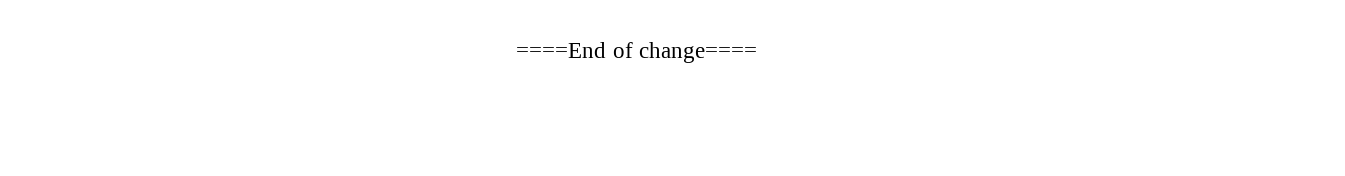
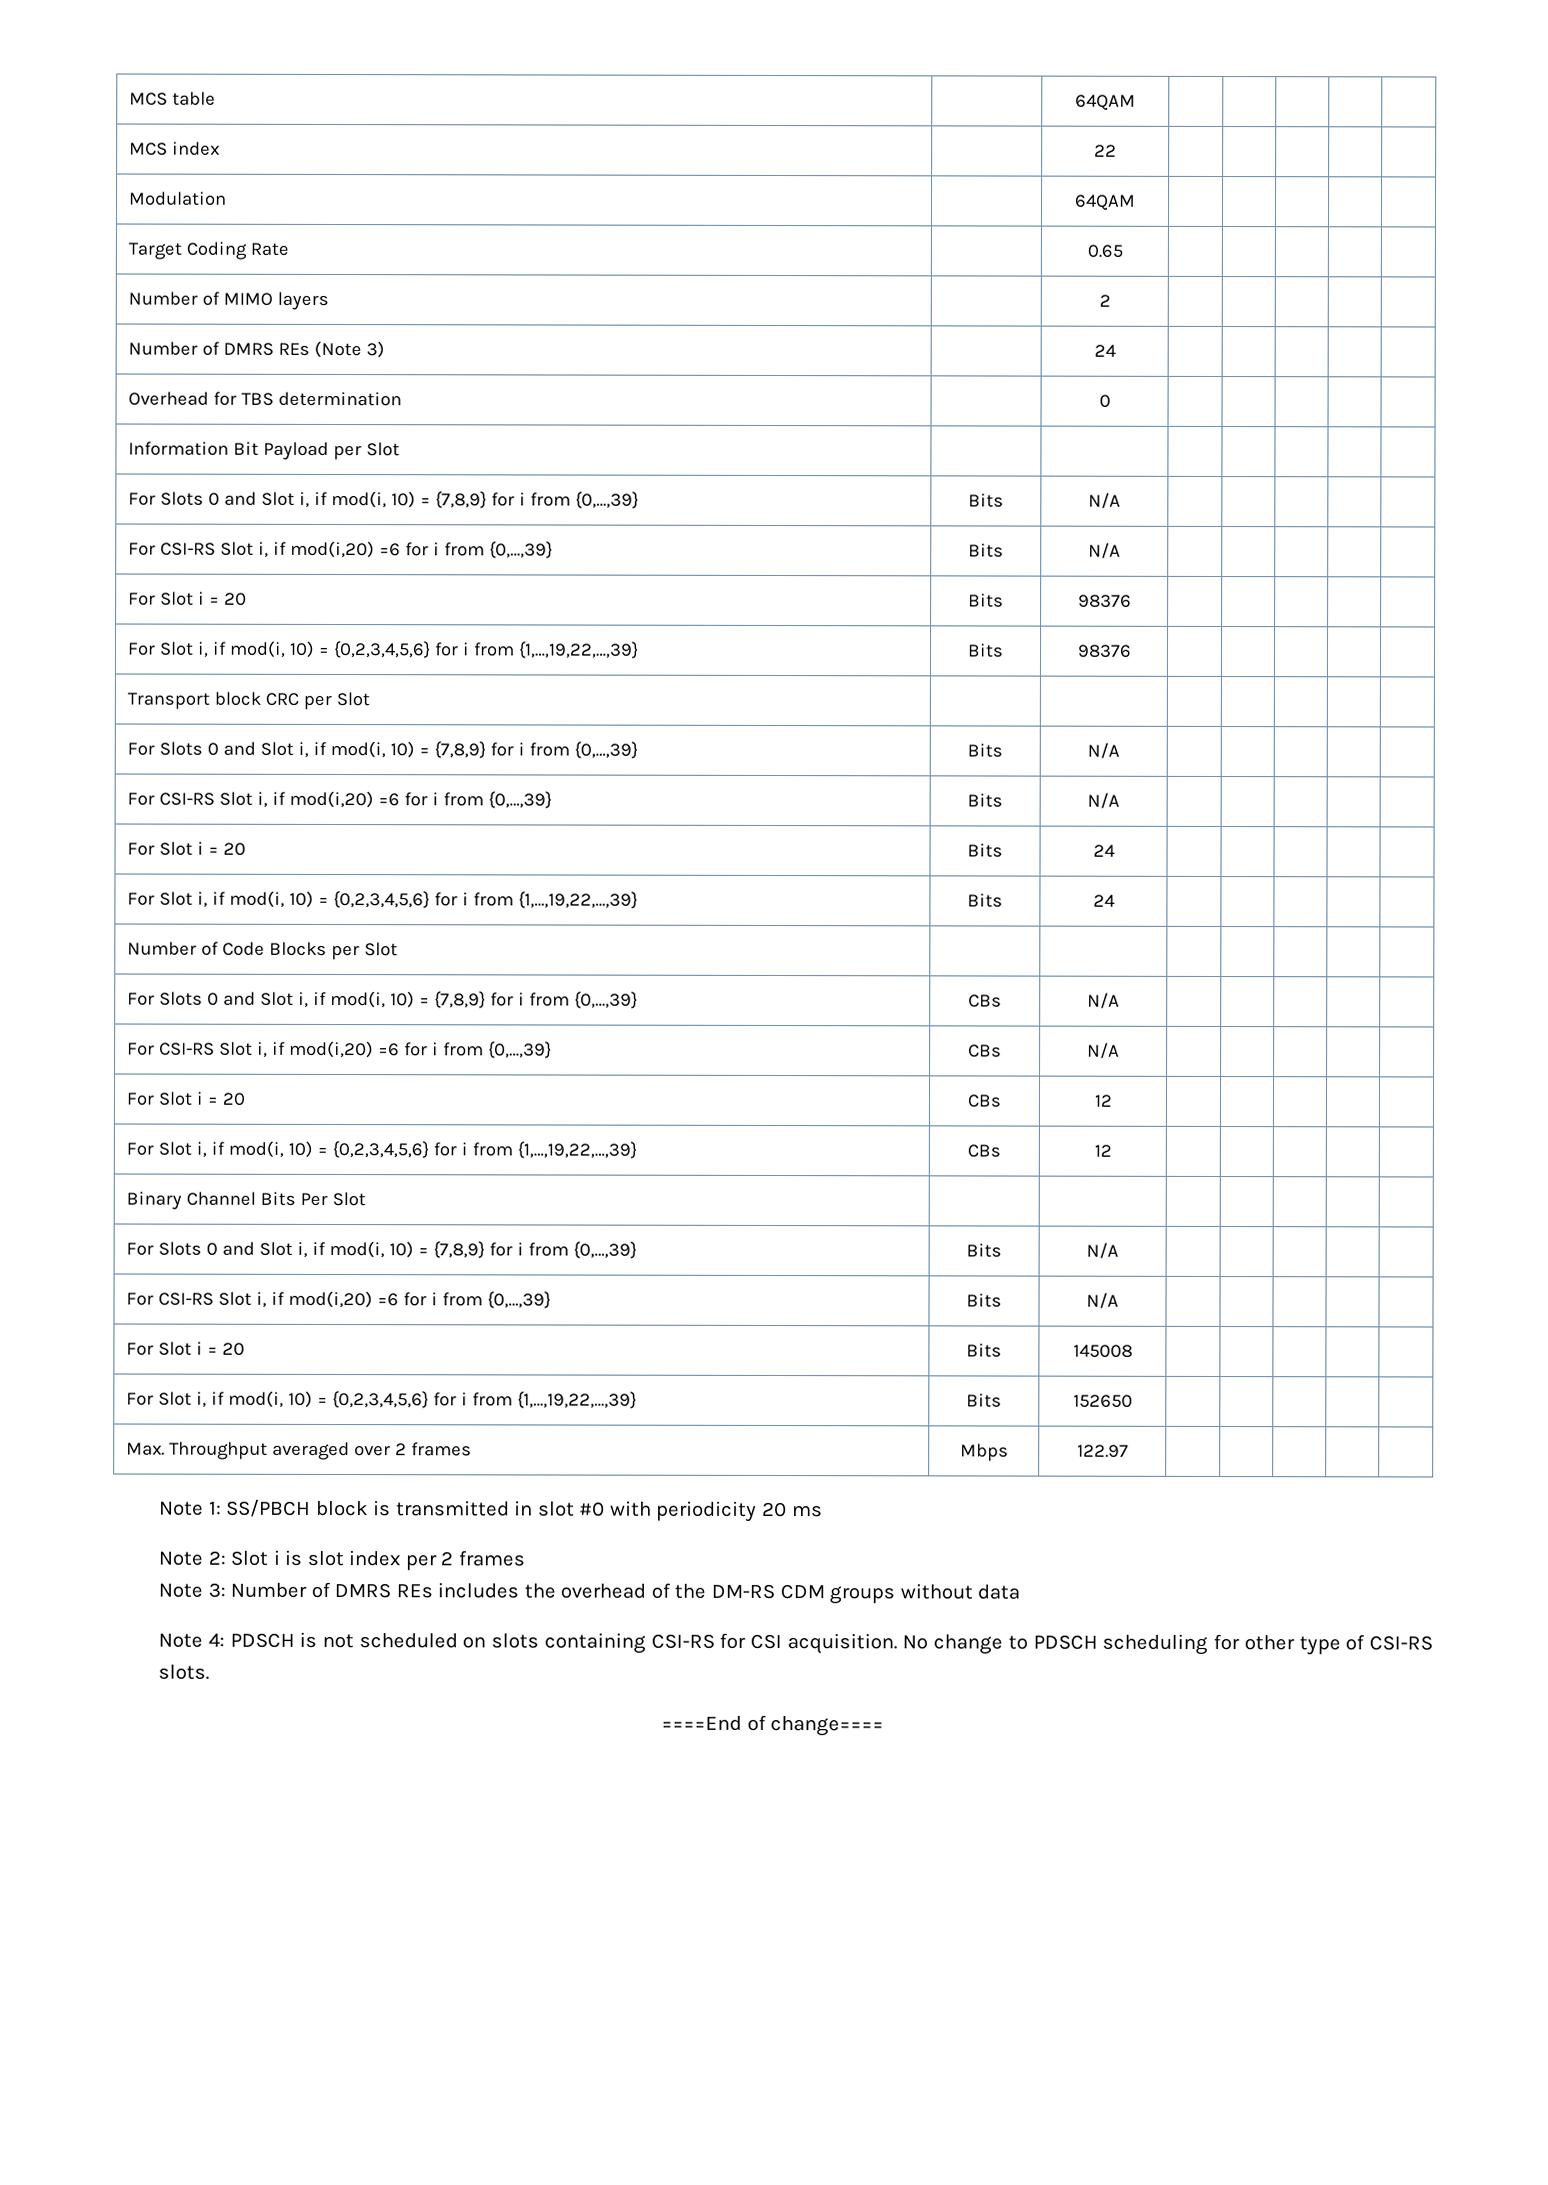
+ MCS table | | 64QAM | | | | |
+ MCS index | | 22 | | | | |
+ Modulation | | 64QAM | | | | |
+ Target Coding Rate | | 0.65 | | | | |
+ Number of MIMO layers | | 2 | | | | |
+ Number of DMRS REs (Note 3) | | 24 | | | | |
+ Overhead for TBS determination | | 0 | | | | |
+ Information Bit Payload per Slot | | | | | | |
+ For Slots 0 and Slot i, if mod(i, 10) = {7,8,9} for i from {0,…,39} | Bits | N/A | | | | |
+ For CSI-RS Slot i, if mod(i,20) =6 for i from {0,…,39} | Bits | N/A | | | | |
+ For Slot i = 20 | Bits | 98376 | | | | |
+ For Slot i, if mod(i, 10) = {0,2,3,4,5,6} for i from {1,…,19,22,…,39} | Bits | 98376 | | | | |
+ Transport block CRC per Slot | | | | | | |
+ For Slots 0 and Slot i, if mod(i, 10) = {7,8,9} for i from {0,…,39} | Bits | N/A | | | | |
+ For CSI-RS Slot i, if mod(i,20) =6 for i from {0,…,39} | Bits | N/A | | | | |
+ For Slot i = 20 | Bits | 24 | | | | |
+ For Slot i, if mod(i, 10) = {0,2,3,4,5,6} for i from {1,…,19,22,…,39} | Bits | 24 | | | | |
+ Number of Code Blocks per Slot | | | | | | |
+ For Slots 0 and Slot i, if mod(i, 10) = {7,8,9} for i from {0,…,39} | CBs | N/A | | | | |
+ For CSI-RS Slot i, if mod(i,20) =6 for i from {0,…,39} | CBs | N/A | | | | |
+ For Slot i = 20 | CBs | 12 | | | | |
+ For Slot i, if mod(i, 10) = {0,2,3,4,5,6} for i from {1,…,19,22,…,39} | CBs | 12 | | | | |
+ Binary Channel Bits Per Slot | | | | | | |
+ For Slots 0 and Slot i, if mod(i, 10) = {7,8,9} for i from {0,…,39} | Bits | N/A | | | | |
+ For CSI-RS Slot i, if mod(i,20) =6 for i from {0,…,39} | Bits | N/A | | | | |
+ For Slot i = 20 | Bits | 145008 | | | | |
+ For Slot i, if mod(i, 10) = {0,2,3,4,5,6} for i from {1,…,19,22,…,39} | Bits | 152650 | | | | |
+ Max. Throughput averaged over 2 frames | Mbps | 122.97 | | | | |
+ Note 1: SS/PBCH block is transmitted in slot #0 with periodicity 20 ms
+ Note 2: Slot i is slot index per 2 frames
+ Note 3: Number of DMRS REs includes the overhead of the DM-RS CDM groups without data
+ Note 4: PDSCH is not scheduled on slots containing CSI-RS for CSI acquisition. No change to PDSCH scheduling for other type of CSI-RS slots.

